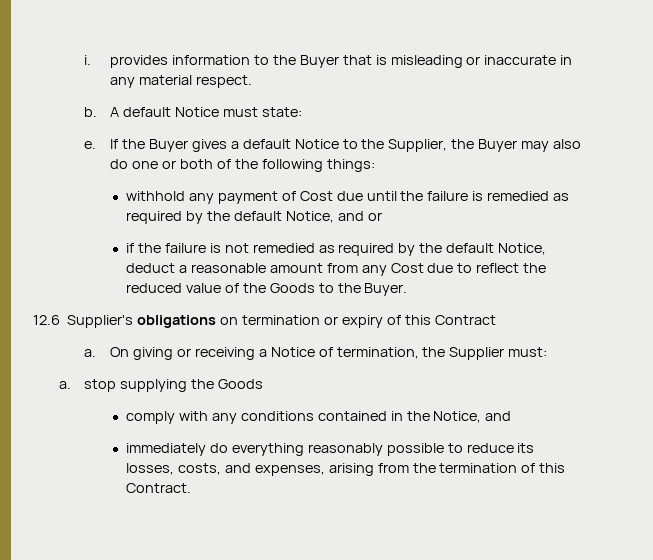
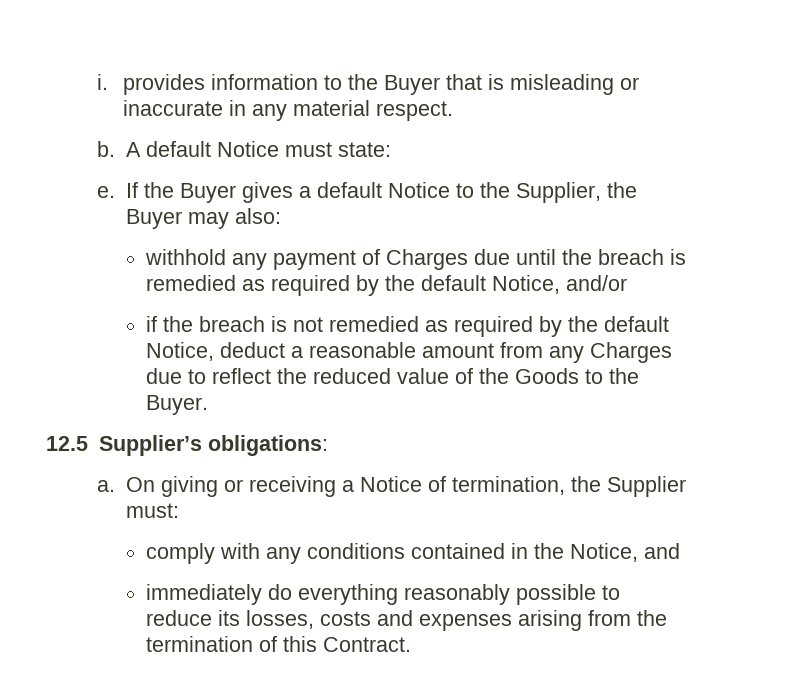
- If the Buyer gives a default Notice to the Supplier, the Buyer may also do one or both of the following things:
+ If the Buyer gives a default Notice to the Supplier, the Buyer may also:
- withhold any payment of Cost due until the failure is remedied as required by the default Notice, and or
+ withhold any payment of Charges due until the breach is remedied as required by the default Notice, and/or
- if the failure is not remedied as required by the default Notice, deduct a reasonable amount from any Cost due to reflect the reduced value of the Goods to the Buyer.
+ if the breach is not remedied as required by the default Notice, deduct a reasonable amount from any Charges due to reflect the reduced value of the Goods to the Buyer.
- 12.6 Supplier's obligations on termination or expiry of this Contract
+ 12.5 Supplier’s obligations:
- a. stop supplying the Goods
- immediately do everything reasonably possible to reduce its losses, costs, and expenses, arising from the termination of this Contract.
+ immediately do everything reasonably possible to reduce its losses, costs and expenses arising from the termination of this Contract.

